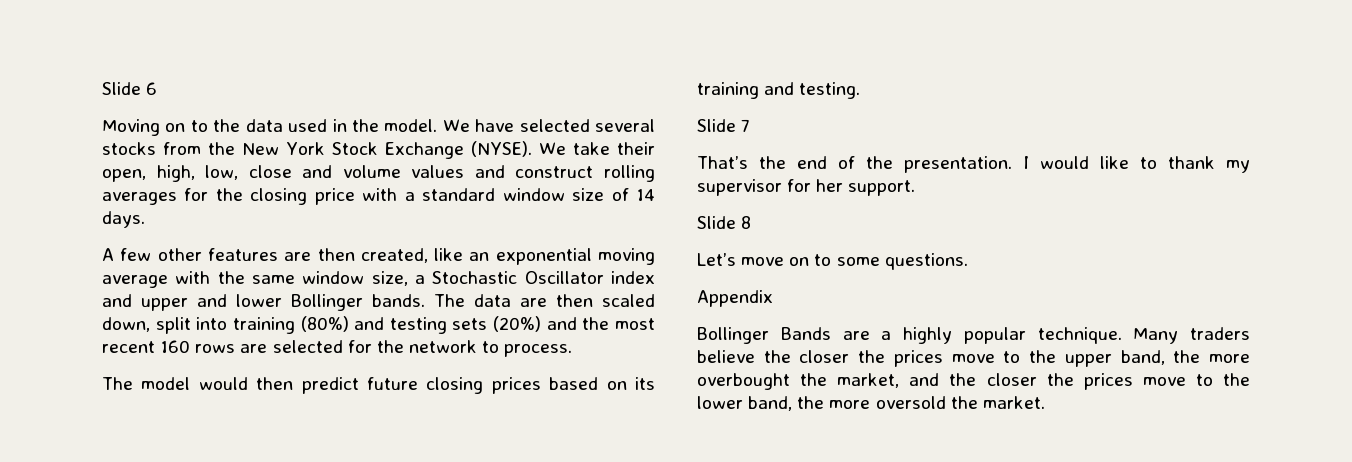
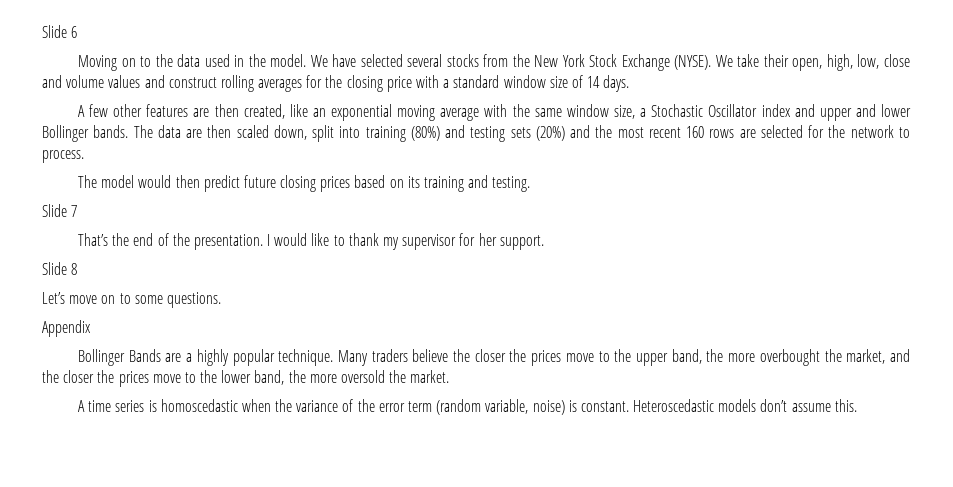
+ A time series is homoscedastic when the variance of the error term (random variable, noise) is constant. Heteroscedastic models don’t assume this.

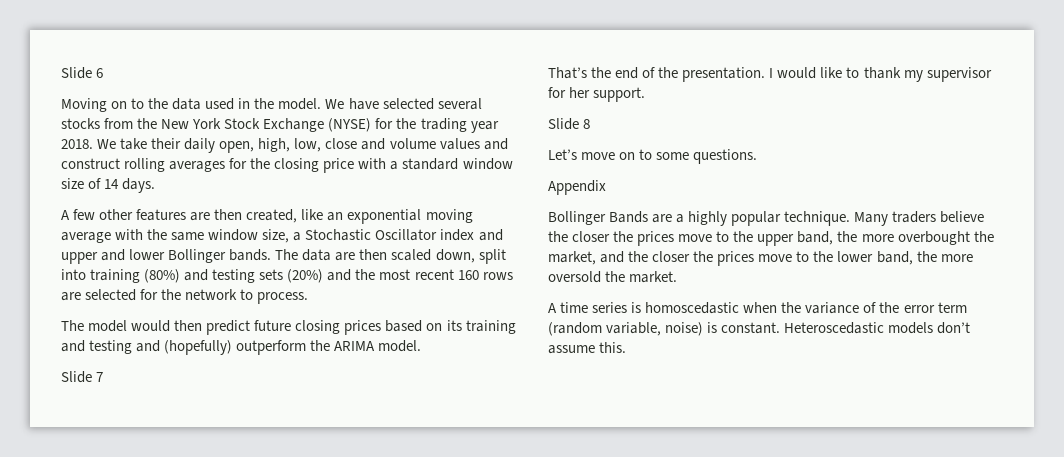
- We have selected several stocks from the New York Stock Exchange (NYSE).
+ We have selected several stocks from the New York Stock Exchange (NYSE) for the trading year 2018.
- We take their open, high, low, close and volume values and construct rolling averages for the closing price with a standard window size of 14 days.
+ We take their daily open, high, low, close and volume values and construct rolling averages for the closing price with a standard window size of 14 days.
- The model would then predict future closing prices based on its training and testing.
+ The model would then predict future closing prices based on its training and testing and (hopefully) outperform the ARIMA model.

